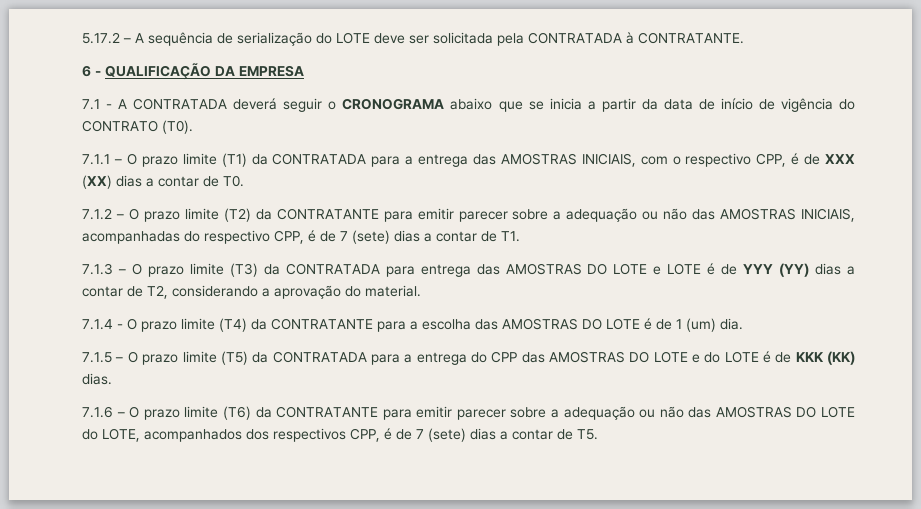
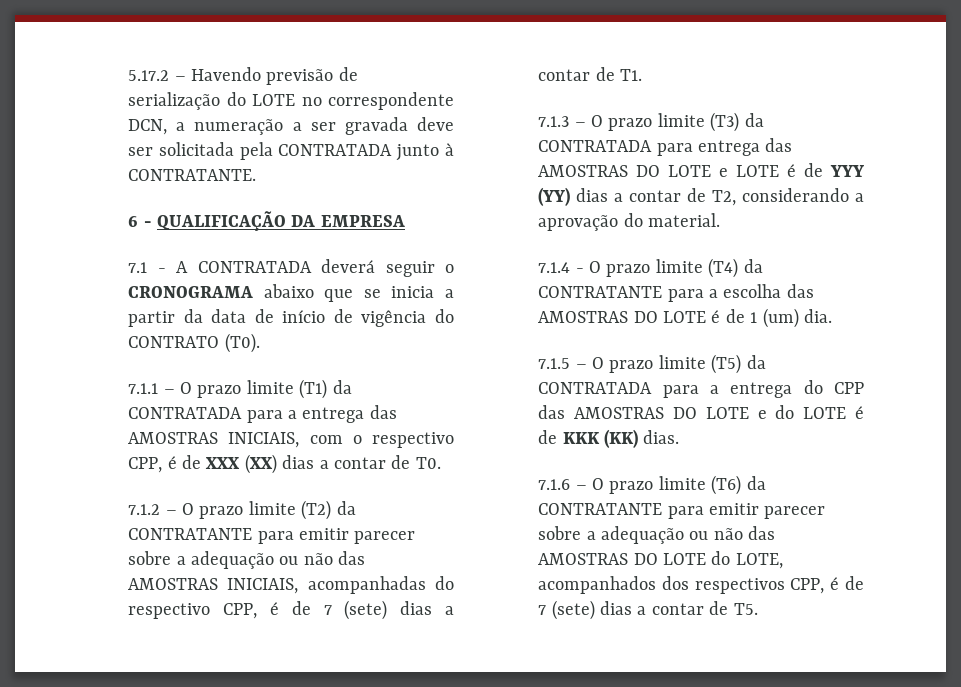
- 5.17.2 – A sequência de serialização do LOTE deve ser solicitada pela CONTRATADA à CONTRATANTE.
+ 5.17.2 – Havendo previsão de serialização do LOTE no correspondente DCN, a numeração a ser gravada deve ser solicitada pela CONTRATADA junto à CONTRATANTE.

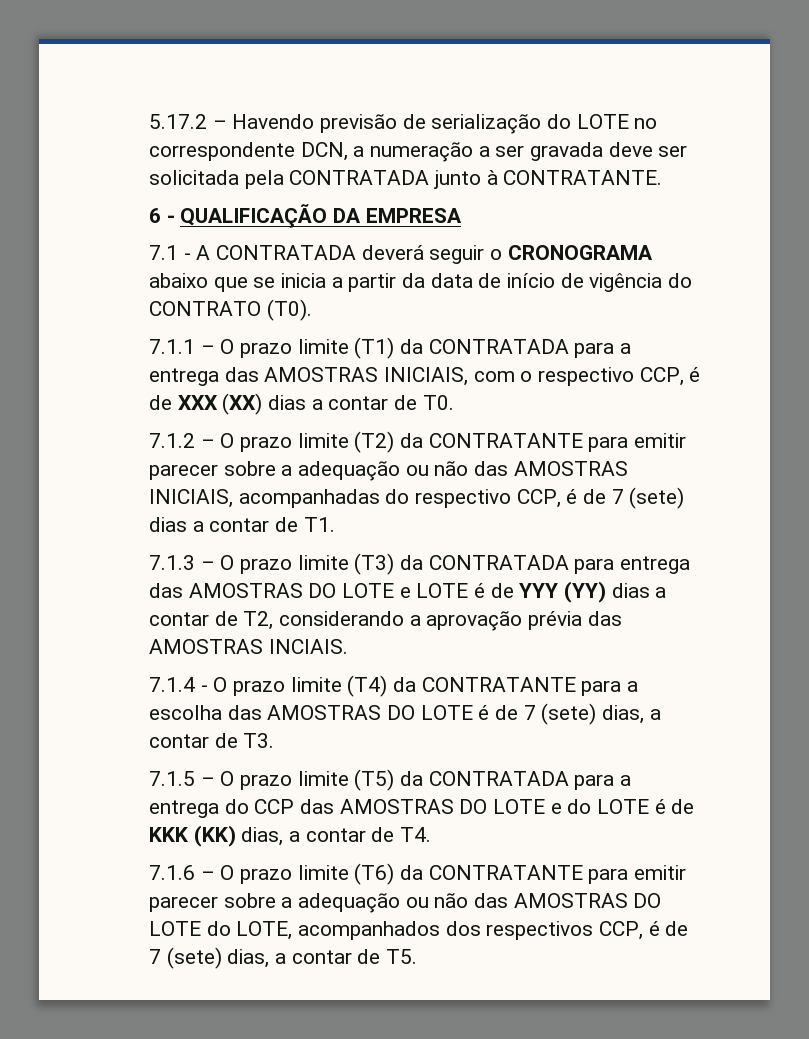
- 7.1.1 – O prazo limite (T1) da CONTRATADA para a entrega das AMOSTRAS INICIAIS, com o respectivo CPP, é de XXX (XX) dias a contar de T0.
+ 7.1.1 – O prazo limite (T1) da CONTRATADA para a entrega das AMOSTRAS INICIAIS, com o respectivo CCP, é de XXX (XX) dias a contar de T0.
- 7.1.2 – O prazo limite (T2) da CONTRATANTE para emitir parecer sobre a adequação ou não das AMOSTRAS INICIAIS, acompanhadas do respectivo CPP, é de 7 (sete) dias a contar de T1.
+ 7.1.2 – O prazo limite (T2) da CONTRATANTE para emitir parecer sobre a adequação ou não das AMOSTRAS INICIAIS, acompanhadas do respectivo CCP, é de 7 (sete) dias a contar de T1.
- 7.1.3 – O prazo limite (T3) da CONTRATADA para entrega das AMOSTRAS DO LOTE e LOTE é de YYY (YY) dias a contar de T2, considerando a aprovação do material.
+ 7.1.3 – O prazo limite (T3) da CONTRATADA para entrega das AMOSTRAS DO LOTE e LOTE é de YYY (YY) dias a contar de T2, considerando a aprovação prévia das AMOSTRAS INCIAIS.
- 7.1.4 - O prazo limite (T4) da CONTRATANTE para a escolha das AMOSTRAS DO LOTE é de 1 (um) dia.
+ 7.1.4 - O prazo limite (T4) da CONTRATANTE para a escolha das AMOSTRAS DO LOTE é de 7 (sete) dias, a contar de T3.
- 7.1.5 – O prazo limite (T5) da CONTRATADA para a entrega do CPP das AMOSTRAS DO LOTE e do LOTE é de KKK (KK) dias.
+ 7.1.5 – O prazo limite (T5) da CONTRATADA para a entrega do CCP das AMOSTRAS DO LOTE e do LOTE é de KKK (KK) dias, a contar de T4.
- 7.1.6 – O prazo limite (T6) da CONTRATANTE para emitir parecer sobre a adequação ou não das AMOSTRAS DO LOTE do LOTE, acompanhados dos respectivos CPP, é de 7 (sete) dias a contar de T5.
+ 7.1.6 – O prazo limite (T6) da CONTRATANTE para emitir parecer sobre a adequação ou não das AMOSTRAS DO LOTE do LOTE, acompanhados dos respectivos CCP, é de 7 (sete) dias, a contar de T5.

